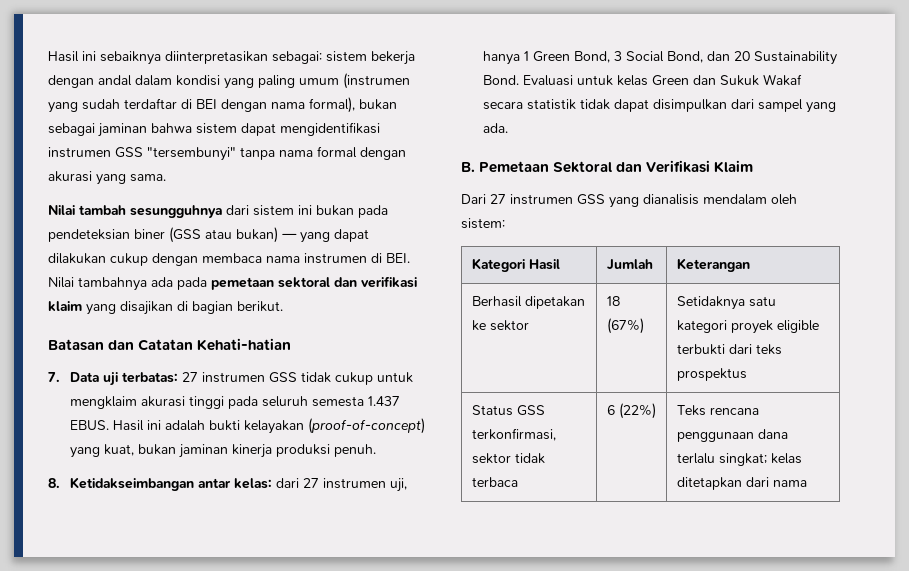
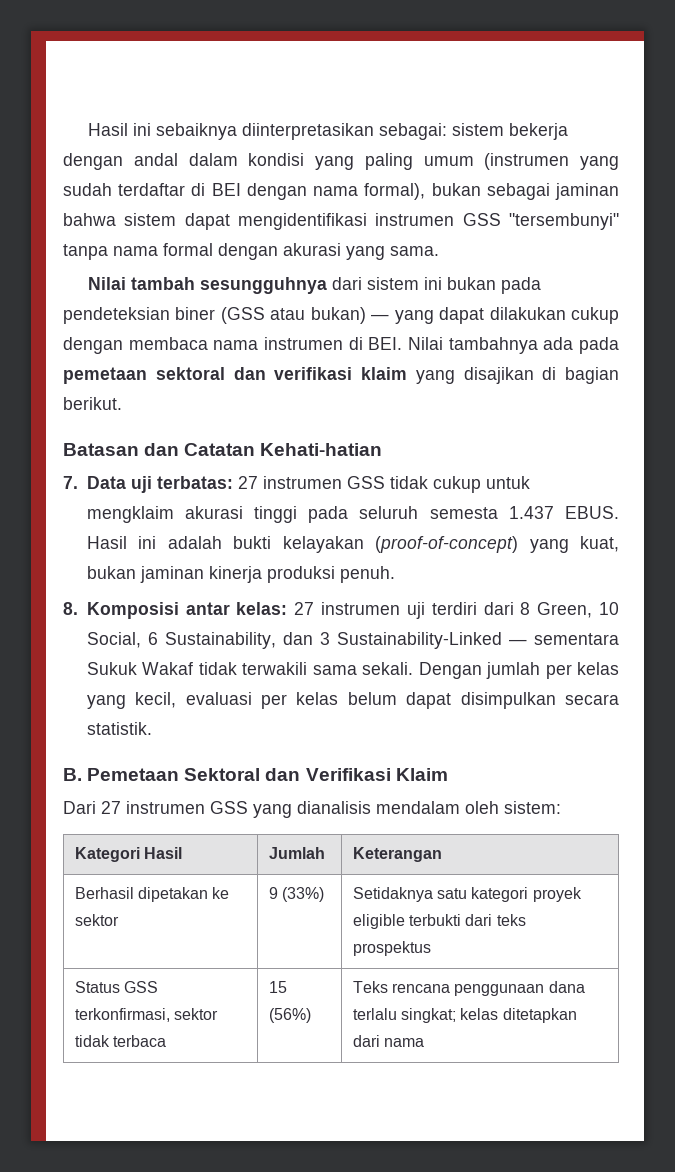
- 8. Ketidakseimbangan antar kelas: dari 27 instrumen uji, hanya 1 Green Bond, 3 Social Bond, dan 20 Sustainability Bond. Evaluasi untuk kelas Green dan Sukuk Wakaf secara statistik tidak dapat disimpulkan dari sampel yang ada.
+ 8. Komposisi antar kelas: 27 instrumen uji terdiri dari 8 Green, 10 Social, 6 Sustainability, dan 3 Sustainability-Linked — sementara Sukuk Wakaf tidak terwakili sama sekali. Dengan jumlah per kelas yang kecil, evaluasi per kelas belum dapat disimpulkan secara statistik.
- Berhasil dipetakan ke sektor | 18 (67%) | Setidaknya satu kategori proyek eligible terbukti dari teks prospektus
+ Berhasil dipetakan ke sektor | 9 (33%) | Setidaknya satu kategori proyek eligible terbukti dari teks prospektus
- Status GSS terkonfirmasi, sektor tidak terbaca | 6 (22%) | Teks rencana penggunaan dana terlalu singkat; kelas ditetapkan dari nama
+ Status GSS terkonfirmasi, sektor tidak terbaca | 15 (56%) | Teks rencana penggunaan dana terlalu singkat; kelas ditetapkan dari nama

